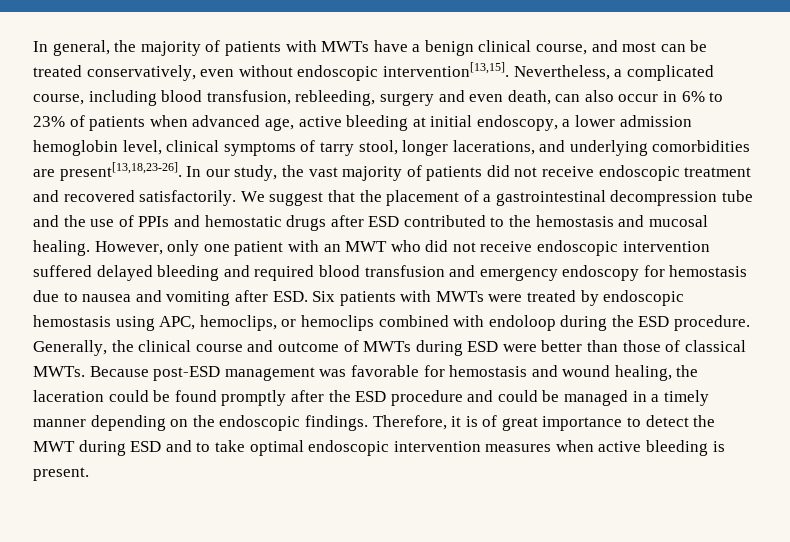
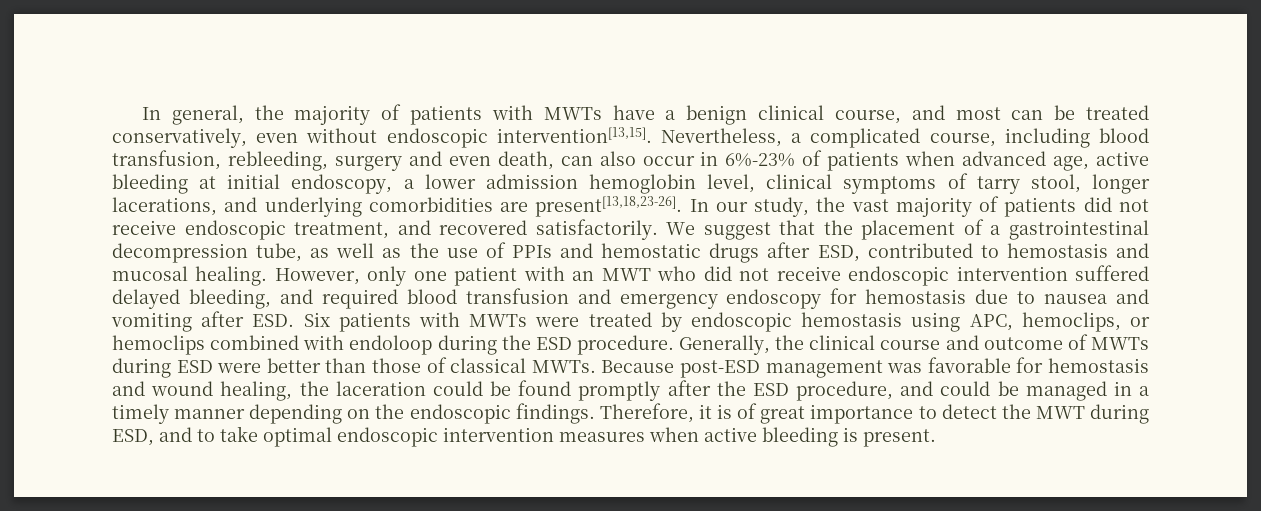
- Nevertheless, a complicated course, including blood transfusion, rebleeding, surgery and even death, can also occur in 6% to 23% of patients when advanced age, active bleeding at initial endoscopy, a lower admission hemoglobin level, clinical symptoms of tarry stool, longer lacerations, and underlying comorbidities are present[13,18,23-26].
+ Nevertheless, a complicated course, including blood transfusion, rebleeding, surgery and even death, can also occur in 6%-23% of patients when advanced age, active bleeding at initial endoscopy, a lower admission hemoglobin level, clinical symptoms of tarry stool, longer lacerations, and underlying comorbidities are present[13,18,23-26].
- In our study, the vast majority of patients did not receive endoscopic treatment and recovered satisfactorily.
+ In our study, the vast majority of patients did not receive endoscopic treatment, and recovered satisfactorily.
- We suggest that the placement of a gastrointestinal decompression tube and the use of PPIs and hemostatic drugs after ESD contributed to the hemostasis and mucosal healing.
+ We suggest that the placement of a gastrointestinal decompression tube, as well as the use of PPIs and hemostatic drugs after ESD, contributed to hemostasis and mucosal healing.
- However, only one patient with an MWT who did not receive endoscopic intervention suffered delayed bleeding and required blood transfusion and emergency endoscopy for hemostasis due to nausea and vomiting after ESD. Six patients with MWTs were treated by endoscopic hemostasis using APC, hemoclips, or hemoclips combined with endoloop during the ESD procedure.
+ However, only one patient with an MWT who did not receive endoscopic intervention suffered delayed bleeding, and required blood transfusion and emergency endoscopy for hemostasis due to nausea and vomiting after ESD. Six patients with MWTs were treated by endoscopic hemostasis using APC, hemoclips, or hemoclips combined with endoloop during the ESD procedure.
- Because post-ESD management was favorable for hemostasis and wound healing, the laceration could be found promptly after the ESD procedure and could be managed in a timely manner depending on the endoscopic findings.
+ Because post-ESD management was favorable for hemostasis and wound healing, the laceration could be found promptly after the ESD procedure, and could be managed in a timely manner depending on the endoscopic findings.
- Therefore, it is of great importance to detect the MWT during ESD and to take optimal endoscopic intervention measures when active bleeding is present.
+ Therefore, it is of great importance to detect the MWT during ESD, and to take optimal endoscopic intervention measures when active bleeding is present.

